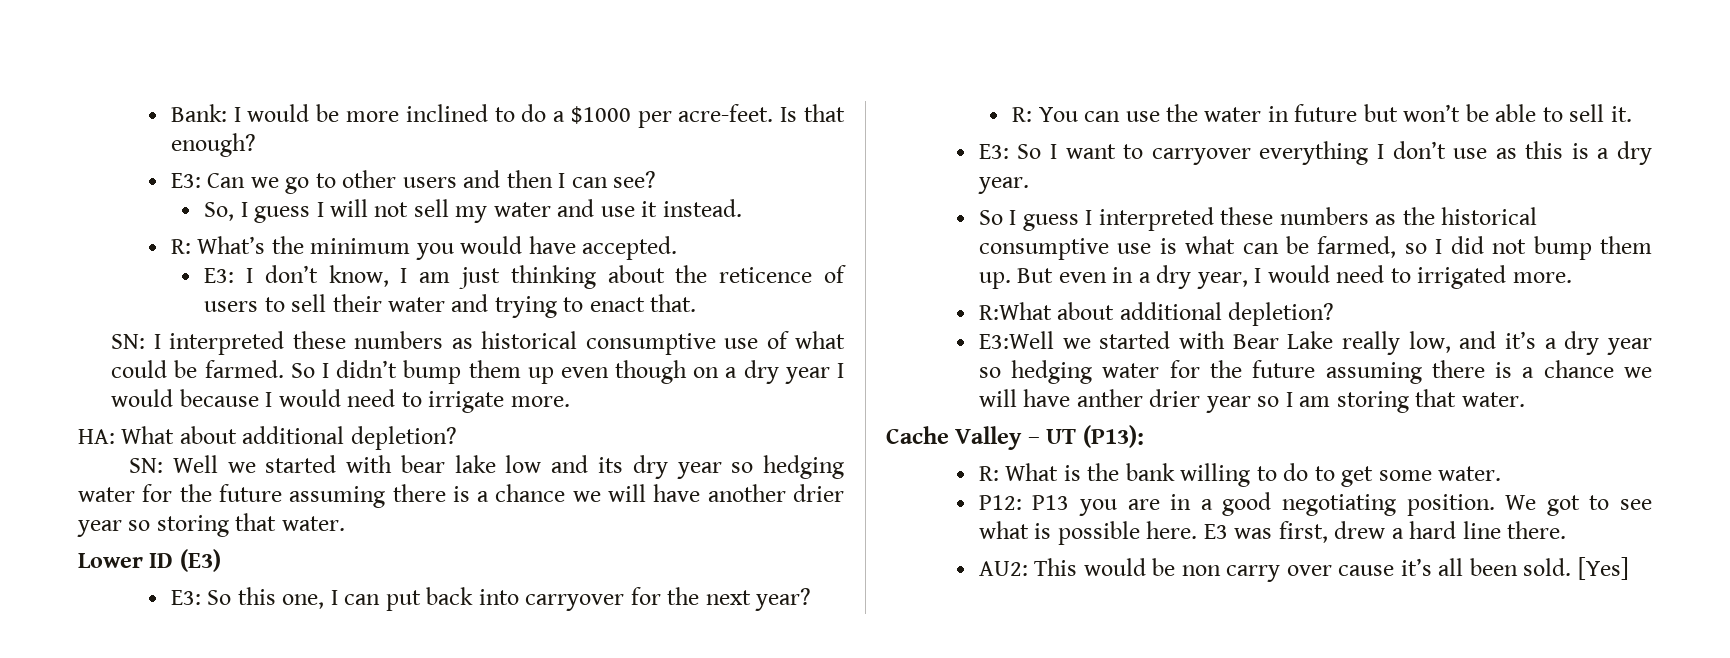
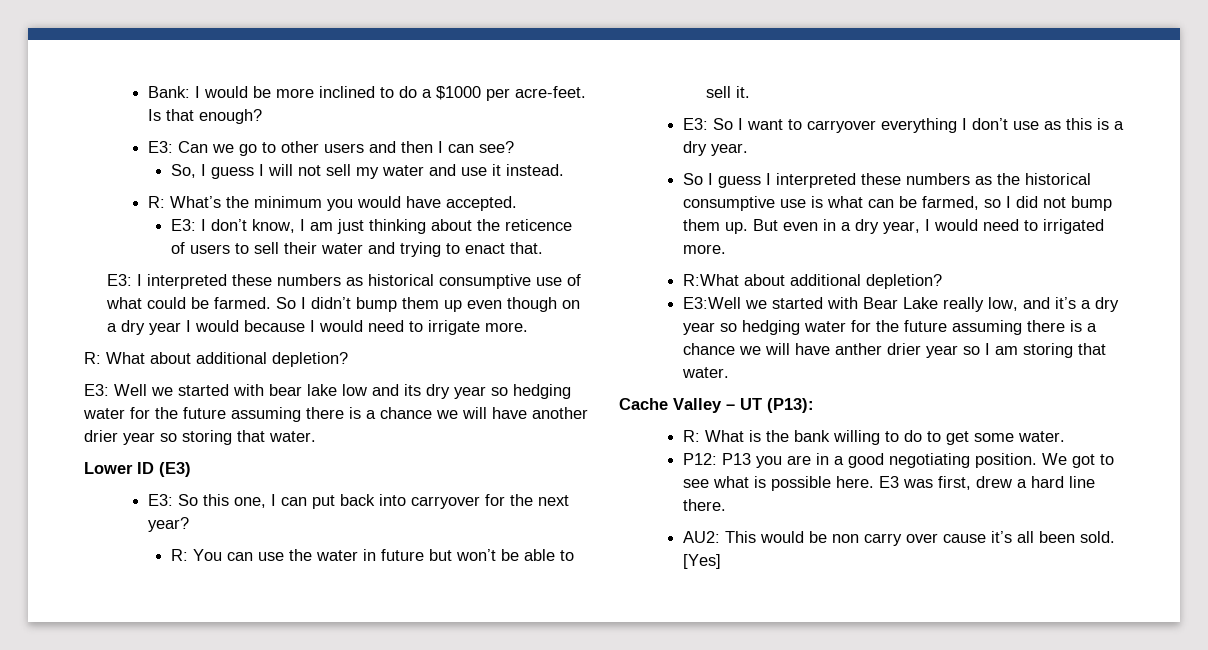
- SN: I interpreted these numbers as historical consumptive use of what could be farmed.
+ E3: I interpreted these numbers as historical consumptive use of what could be farmed.
- HA: What about additional depletion?
+ R: What about additional depletion?
- SN: Well we started with bear lake low and its dry year so hedging water for the future assuming there is a chance we will have another drier year so storing that water.
+ E3: Well we started with bear lake low and its dry year so hedging water for the future assuming there is a chance we will have another drier year so storing that water.

